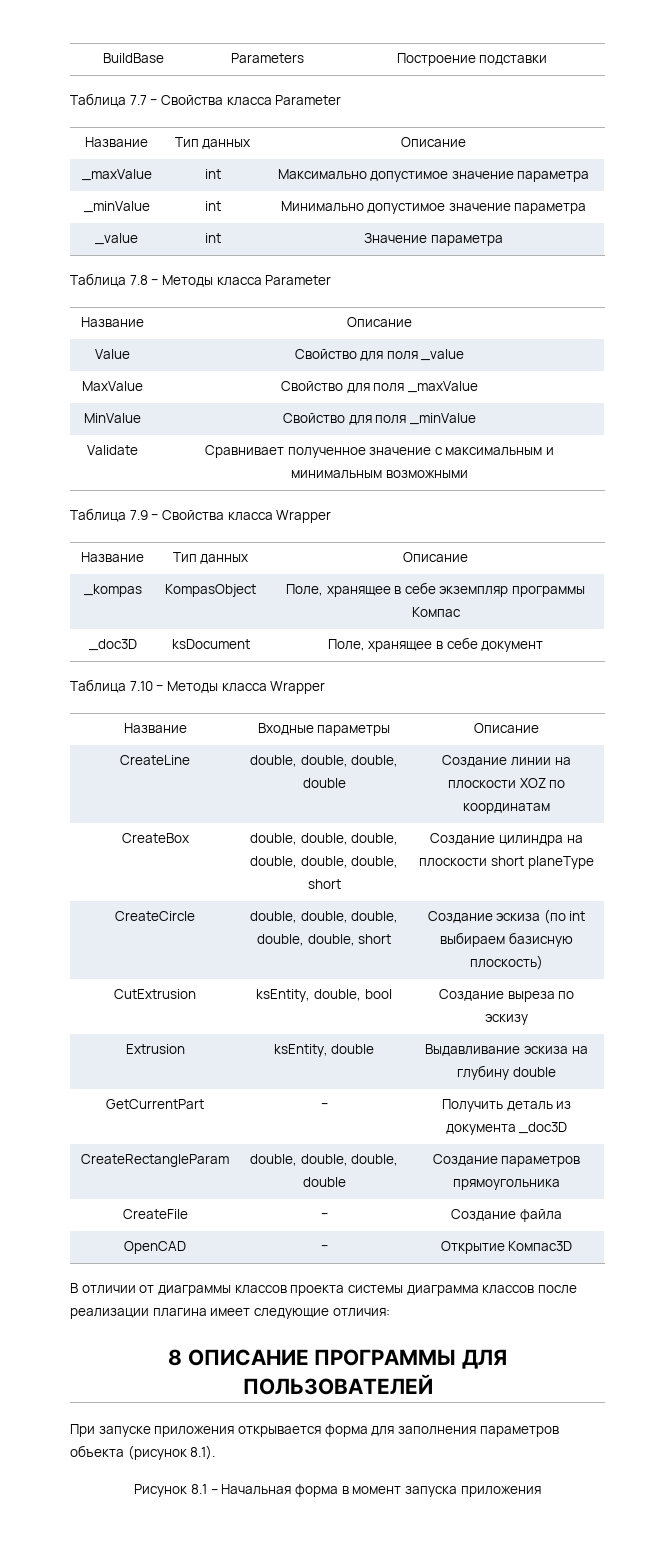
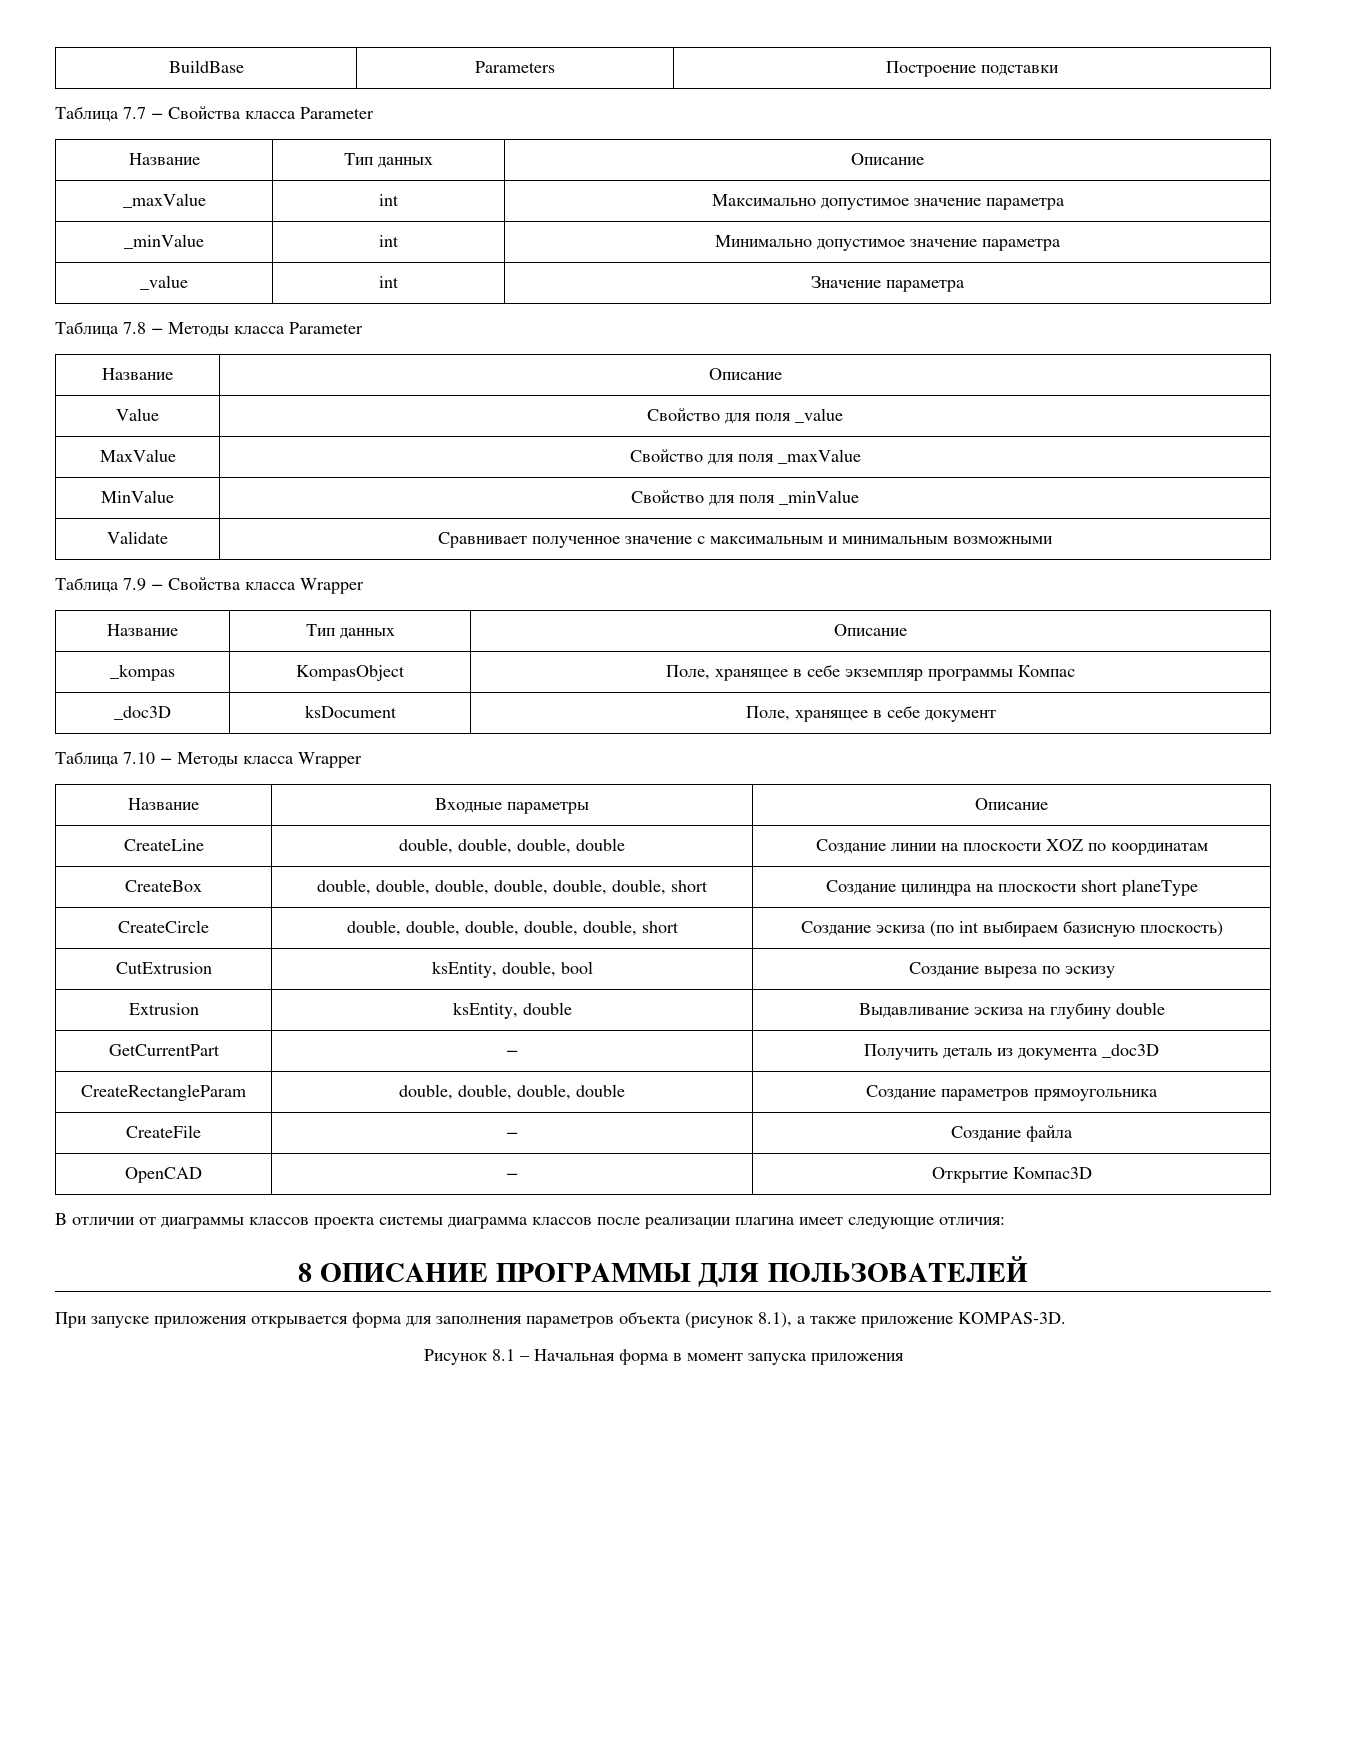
- При запуске приложения открывается форма для заполнения параметров объекта (рисунок 8.1).
+ При запуске приложения открывается форма для заполнения параметров объекта (рисунок 8.1), а также приложение KOMPAS-3D.

